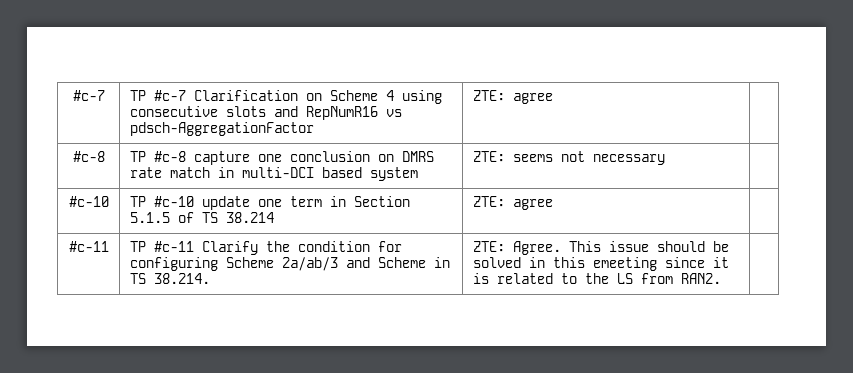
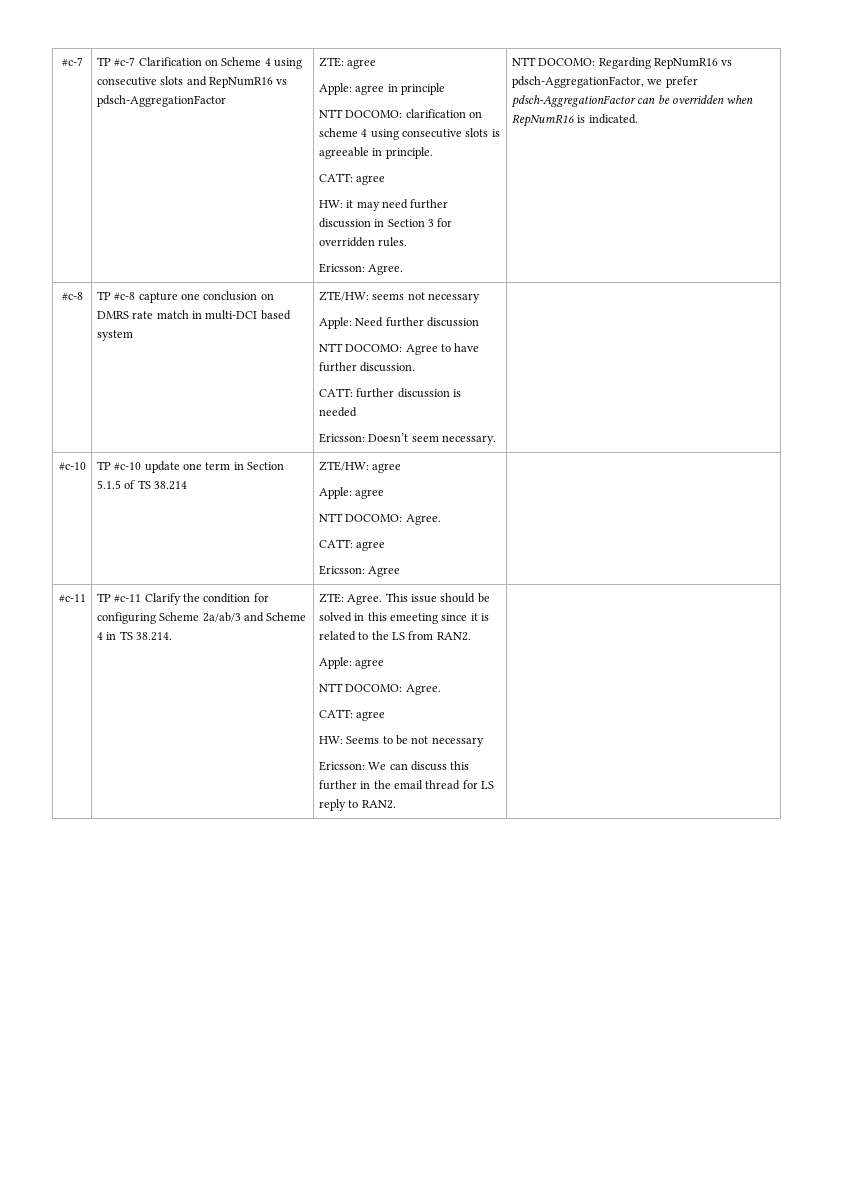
+ Apple: agree in principle
+ NTT DOCOMO: clarification on scheme 4 using consecutive slots is agreeable in principle.
+ CATT: agree
+ HW: it may need further discussion in Section 3 for overridden rules.
+ Ericsson: Agree. | NTT DOCOMO: Regarding RepNumR16 vs pdsch-AggregationFactor, we prefer pdsch-AggregationFactor can be overridden when RepNumR16 is indicated.
- #c-8 | TP #c-8 capture one conclusion on DMRS rate match in multi-DCI based system | ZTE: seems not necessary |
+ #c-8 | TP #c-8 capture one conclusion on DMRS rate match in multi-DCI based system | ZTE/HW: seems not necessary
+ Apple: Need further discussion
+ NTT DOCOMO: Agree to have further discussion.
+ CATT: further discussion is needed
+ Ericsson: Doesn’t seem necessary. |
- #c-10 | TP #c-10 update one term in Section 5.1.5 of TS 38.214 | ZTE: agree |
+ #c-10 | TP #c-10 update one term in Section 5.1.5 of TS 38.214 | ZTE/HW: agree
+ Apple: agree
+ NTT DOCOMO: Agree.
+ CATT: agree
+ Ericsson: Agree |
- TP #c-11 Clarify the condition for configuring Scheme 2a/ab/3 and Scheme in TS 38.214.
+ TP #c-11 Clarify the condition for configuring Scheme 2a/ab/3 and Scheme 4 in TS 38.214.
  This issue should be solved in this emeeting since it is related to the LS from RAN2.
+ Apple: agree
+ NTT DOCOMO: Agree.
+ CATT: agree
+ HW: Seems to be not necessary
+ Ericsson: We can discuss this further in the email thread for LS reply to RAN2.

